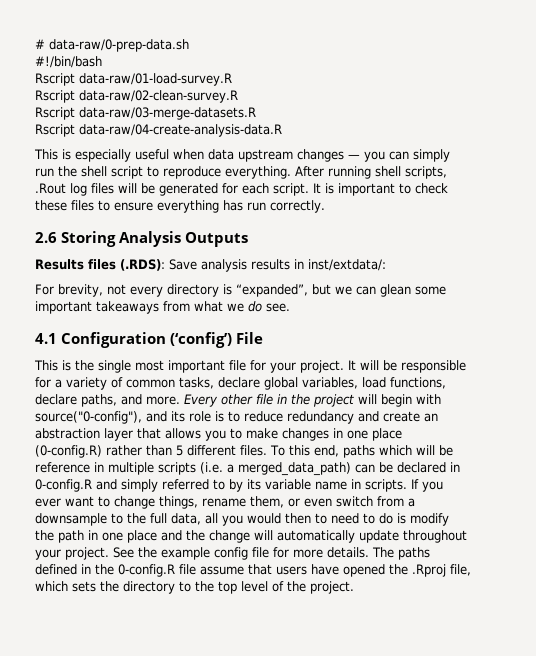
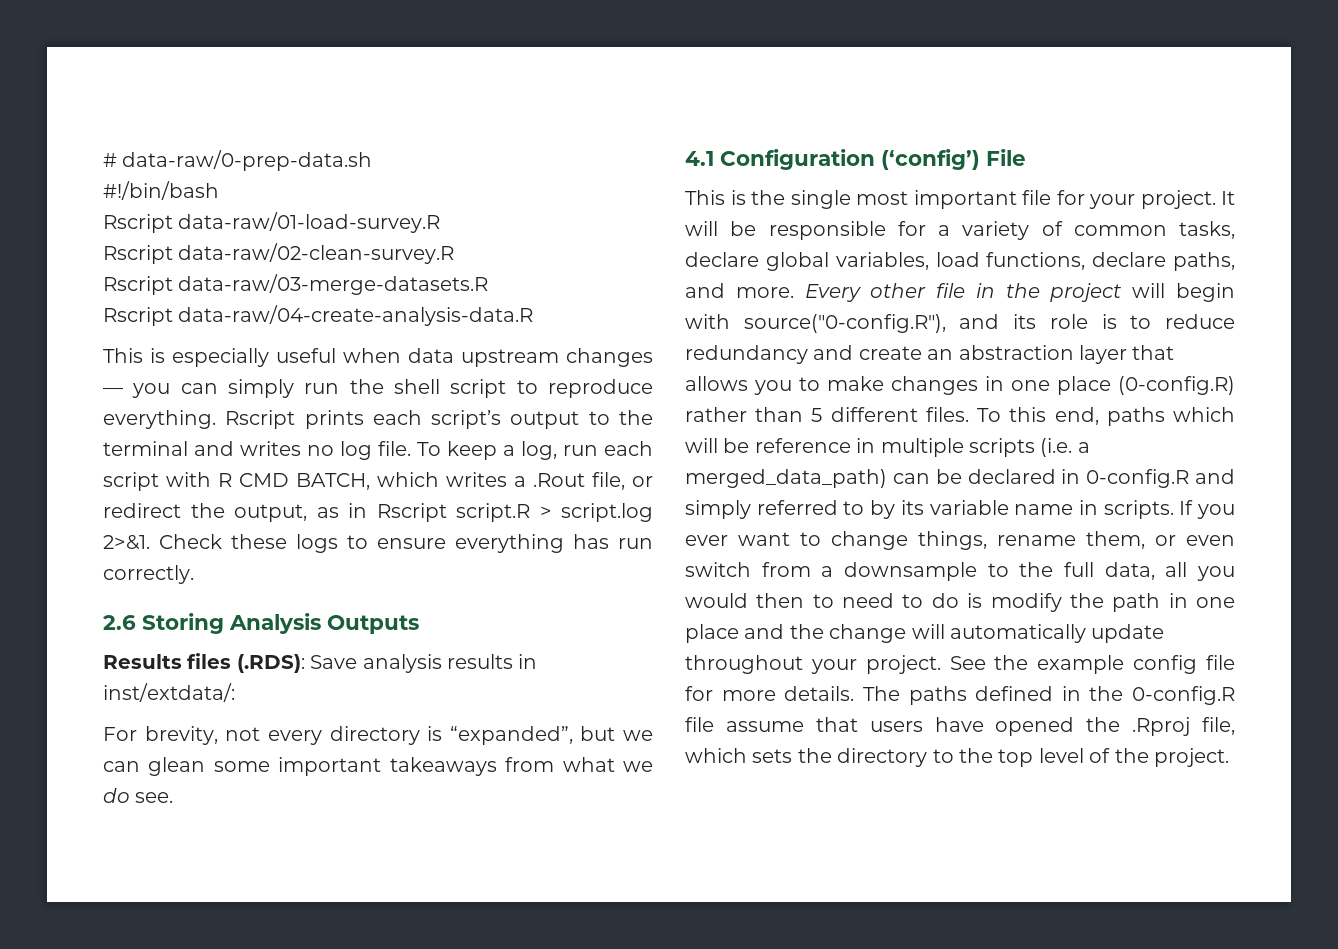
- After running shell scripts, .Rout log files will be generated for each script. It is important to check these files to ensure everything has run correctly.
+ Rscript prints each script’s output to the terminal and writes no log file. To keep a log, run each script with R CMD BATCH, which writes a .Rout file, or redirect the output, as in Rscript script.R > script.log 2>&1. Check these logs to ensure everything has run correctly.
- Every other file in the project will begin with source("0-config"), and its role is to reduce redundancy and create an abstraction layer that allows you to make changes in one place (0-config.R) rather than 5 different files.
+ Every other file in the project will begin with source("0-config.R"), and its role is to reduce redundancy and create an abstraction layer that allows you to make changes in one place (0-config.R) rather than 5 different files.

